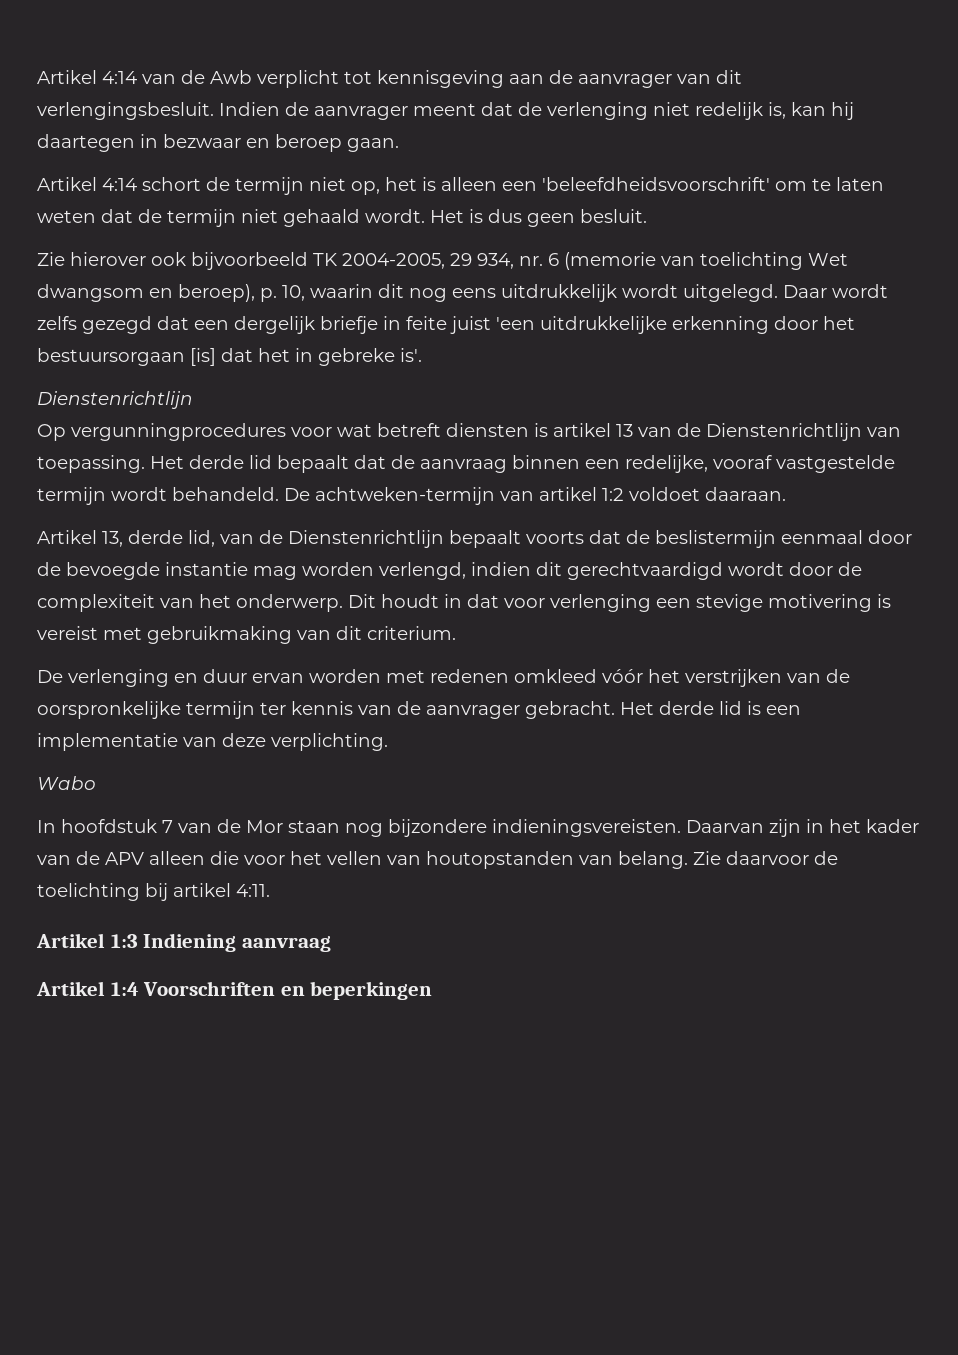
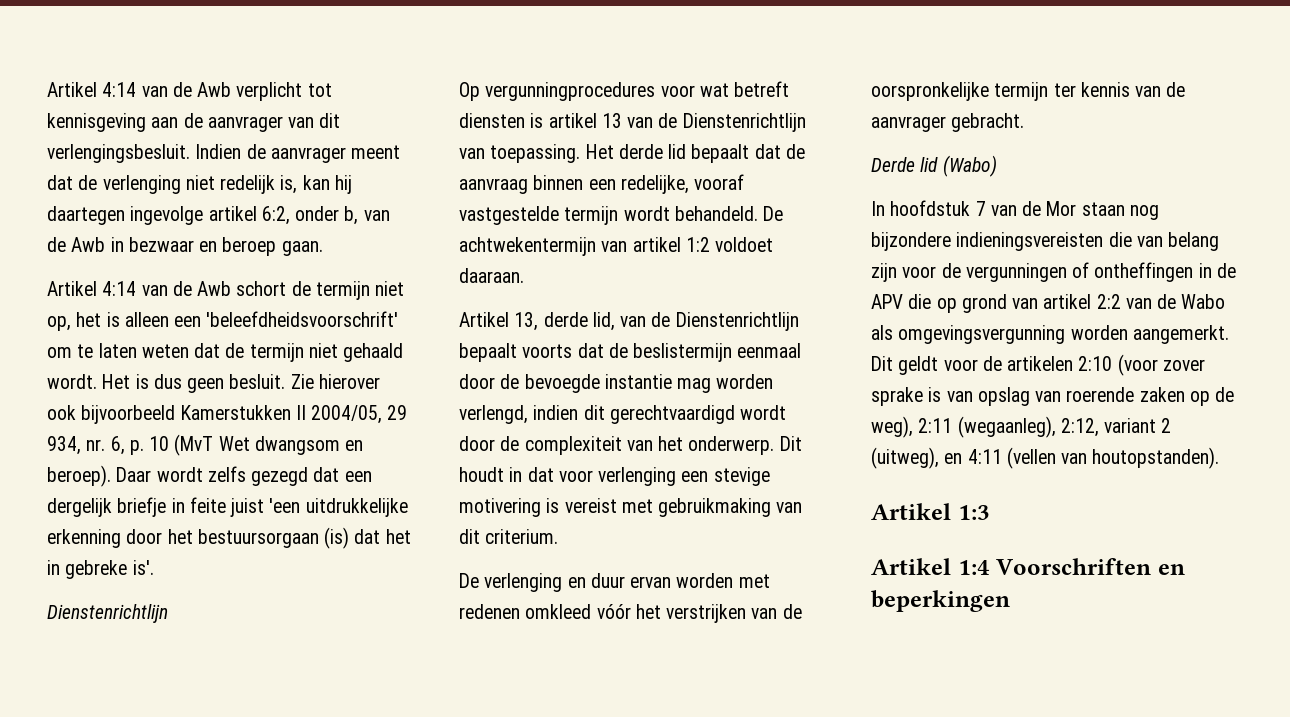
- Indien de aanvrager meent dat de verlenging niet redelijk is, kan hij daartegen in bezwaar en beroep gaan.
+ Indien de aanvrager meent dat de verlenging niet redelijk is, kan hij daartegen ingevolge artikel 6:2, onder b, van de Awb in bezwaar en beroep gaan.
- Artikel 4:14 schort de termijn niet op, het is alleen een 'beleefdheidsvoorschrift' om te laten weten dat de termijn niet gehaald wordt.
+ Artikel 4:14 van de Awb schort de termijn niet op, het is alleen een 'beleefdheidsvoorschrift' om te laten weten dat de termijn niet gehaald wordt.
- Het is dus geen besluit.
- Zie hierover ook bijvoorbeeld TK 2004-2005, 29 934, nr. 6 (memorie van toelichting Wet dwangsom en beroep), p. 10, waarin dit nog eens uitdrukkelijk wordt uitgelegd.
+ Het is dus geen besluit. Zie hierover ook bijvoorbeeld Kamerstukken II 2004/05, 29 934, nr. 6, p. 10 (MvT Wet dwangsom en beroep).
- Daar wordt zelfs gezegd dat een dergelijk briefje in feite juist 'een uitdrukkelijke erkenning door het bestuursorgaan [is] dat het in gebreke is'.
+ Daar wordt zelfs gezegd dat een dergelijk briefje in feite juist 'een uitdrukkelijke erkenning door het bestuursorgaan (is) dat het in gebreke is'.
- De achtweken-termijn van artikel 1:2 voldoet daaraan.
+ De achtwekentermijn van artikel 1:2 voldoet daaraan.
- De verlenging en duur ervan worden met redenen omkleed vóór het verstrijken van de oorspronkelijke termijn ter kennis van de aanvrager gebracht. Het derde lid is een implementatie van deze verplichting.
- Wabo
+ De verlenging en duur ervan worden met redenen omkleed vóór het verstrijken van de oorspronkelijke termijn ter kennis van de aanvrager gebracht.
+ Derde lid (Wabo)
- In hoofdstuk 7 van de Mor staan nog bijzondere indieningsvereisten. Daarvan zijn in het kader van de APV alleen die voor het vellen van houtopstanden van belang. Zie daarvoor de toelichting bij artikel 4:11.
+ In hoofdstuk 7 van de Mor staan nog bijzondere indieningsvereisten die van belang zijn voor de vergunningen of ontheffingen in de APV die op grond van artikel 2:2 van de Wabo als omgevingsvergunning worden aangemerkt. Dit geldt voor de artikelen 2:10 (voor zover sprake is van opslag van roerende zaken op de weg), 2:11 (wegaanleg), 2:12, variant 2 (uitweg), en 4:11 (vellen van houtopstanden).
- Artikel 1:3 Indiening aanvraag
+ Artikel 1:3

